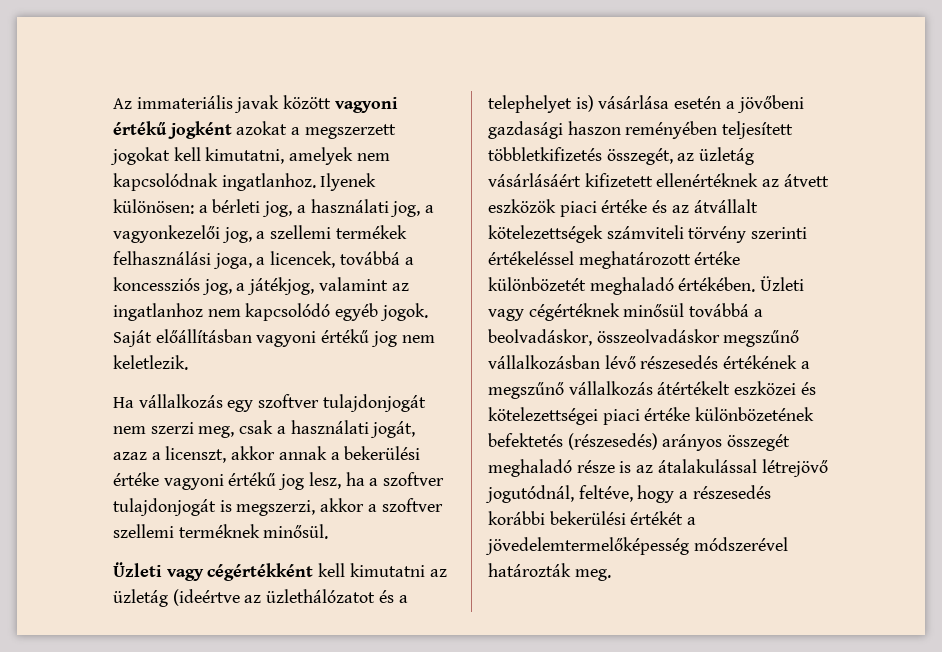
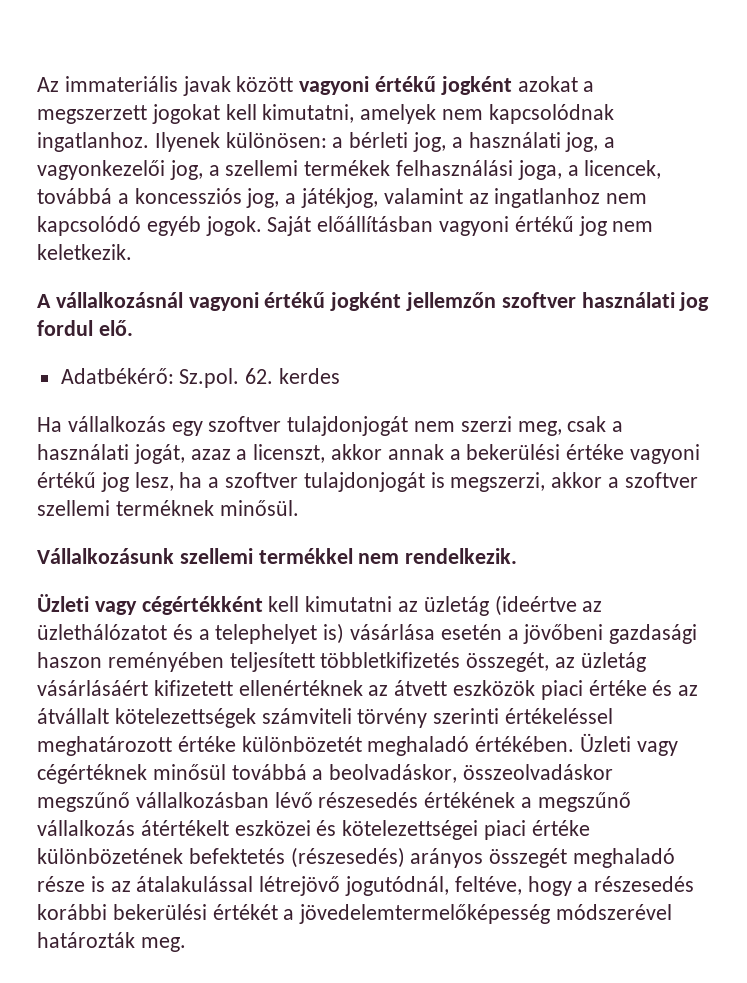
- Saját előállításban vagyoni értékű jog nem keletlezik.
+ Saját előállításban vagyoni értékű jog nem keletkezik.
+ A vállalkozásnál vagyoni értékű jogként jellemzőn szoftver használati jog fordul elő.
+ Adatbékérő: Sz.pol. 62. kerdes
+ Vállalkozásunk szellemi termékkel nem rendelkezik.

